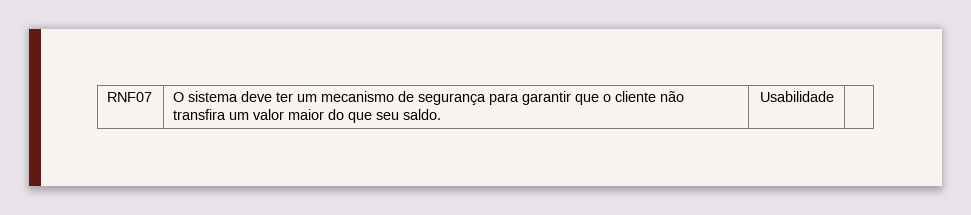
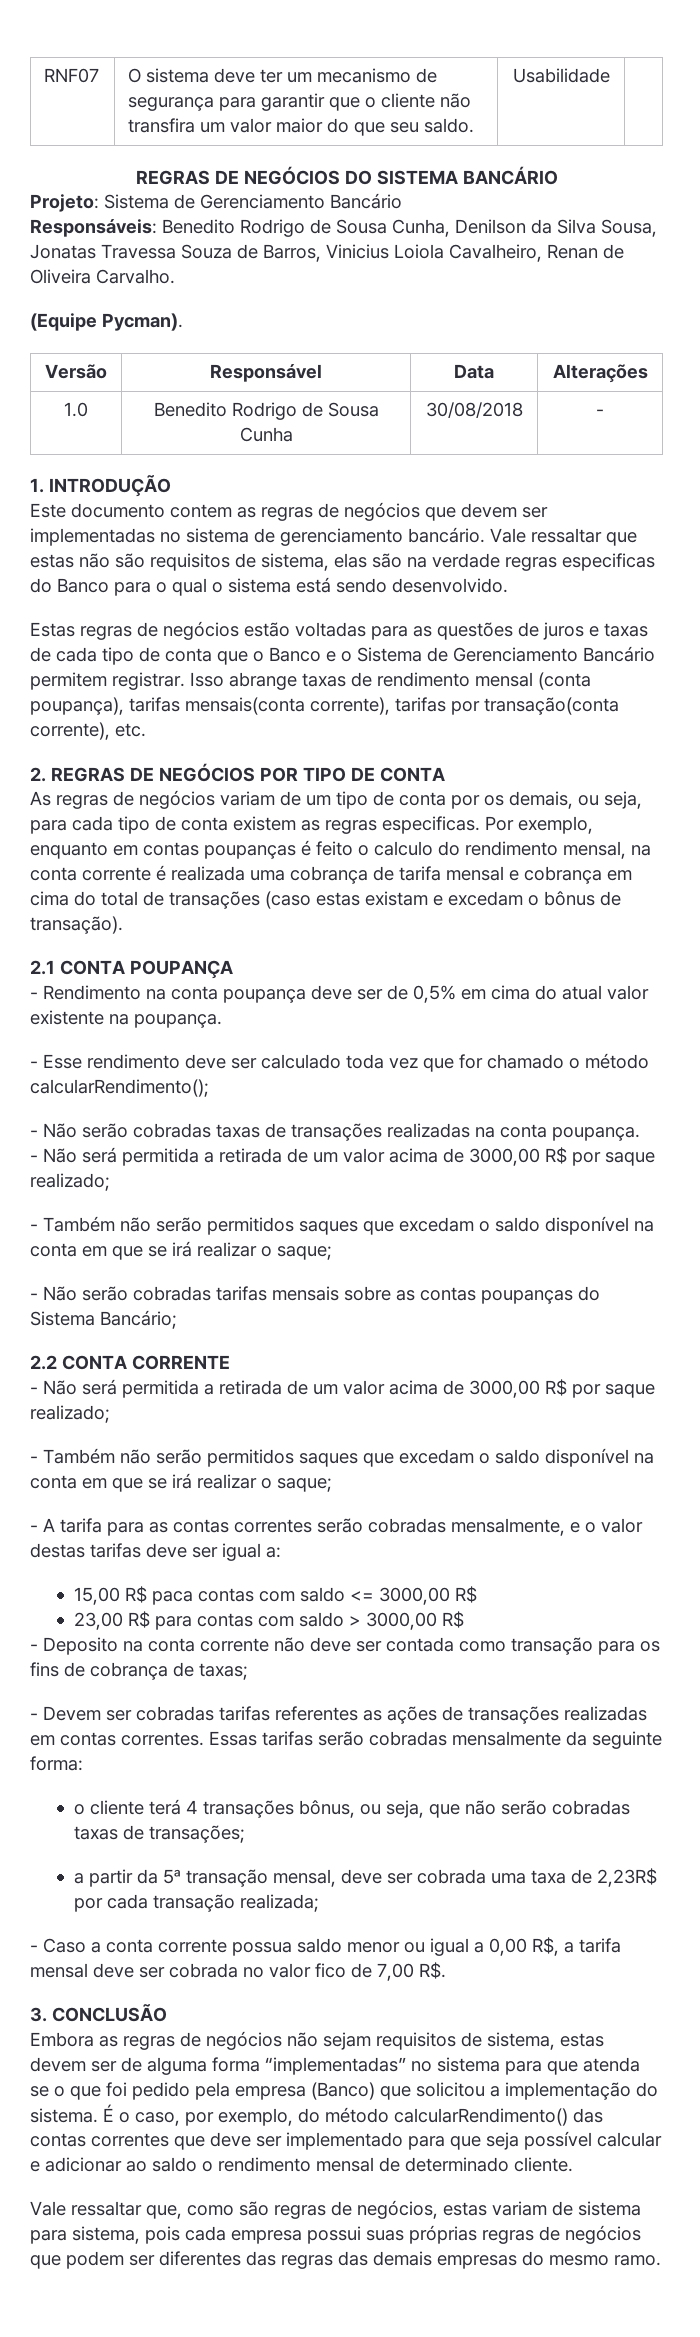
+ REGRAS DE NEGÓCIOS DO SISTEMA BANCÁRIO
+ Projeto: Sistema de Gerenciamento Bancário
+ Responsáveis: Benedito Rodrigo de Sousa Cunha, Denilson da Silva Sousa, Jonatas Travessa Souza de Barros, Vinicius Loiola Cavalheiro, Renan de Oliveira Carvalho.
+ (Equipe Pycman).
+ Versão | Responsável | Data | Alterações
+ 1.0 | Benedito Rodrigo de Sousa Cunha | 30/08/2018 | -
+ 1. INTRODUÇÃO
+ Este documento contem as regras de negócios que devem ser implementadas no sistema de gerenciamento bancário. Vale ressaltar que estas não são requisitos de sistema, elas são na verdade regras especificas do Banco para o qual o sistema está sendo desenvolvido.
+ Estas regras de negócios estão voltadas para as questões de juros e taxas de cada tipo de conta que o Banco e o Sistema de Gerenciamento Bancário permitem registrar. Isso abrange taxas de rendimento mensal (conta poupança), tarifas mensais(conta corrente), tarifas por transação(conta corrente), etc.
+ 2. REGRAS DE NEGÓCIOS POR TIPO DE CONTA
+ As regras de negócios variam de um tipo de conta por os demais, ou seja, para cada tipo de conta existem as regras especificas. Por exemplo, enquanto em contas poupanças é feito o calculo do rendimento mensal, na conta corrente é realizada uma cobrança de tarifa mensal e cobrança em cima do total de transações (caso estas existam e excedam o bônus de transação).
+ 2.1 CONTA POUPANÇA
+ - Rendimento na conta poupança deve ser de 0,5% em cima do atual valor existente na poupança.
+ - Esse rendimento deve ser calculado toda vez que for chamado o método calcularRendimento();
+ - Não serão cobradas taxas de transações realizadas na conta poupança.
+ - Não será permitida a retirada de um valor acima de 3000,00 R$ por saque realizado;
+ - Também não serão permitidos saques que excedam o saldo disponível na conta em que se irá realizar o saque;
+ - Não serão cobradas tarifas mensais sobre as contas poupanças do Sistema Bancário;
+ 2.2 CONTA CORRENTE
+ - Não será permitida a retirada de um valor acima de 3000,00 R$ por saque realizado;
+ - Também não serão permitidos saques que excedam o saldo disponível na conta em que se irá realizar o saque;
+ - A tarifa para as contas correntes serão cobradas mensalmente, e o valor destas tarifas deve ser igual a:
+ 15,00 R$ paca contas com saldo <= 3000,00 R$
+ 23,00 R$ para contas com saldo > 3000,00 R$
+ - Deposito na conta corrente não deve ser contada como transação para os fins de cobrança de taxas;
+ - Devem ser cobradas tarifas referentes as ações de transações realizadas em contas correntes. Essas tarifas serão cobradas mensalmente da seguinte forma:
+ o cliente terá 4 transações bônus, ou seja, que não serão cobradas taxas de transações;
+ a partir da 5ª transação mensal, deve ser cobrada uma taxa de 2,23R$ por cada transação realizada;
+ - Caso a conta corrente possua saldo menor ou igual a 0,00 R$, a tarifa mensal deve ser cobrada no valor fico de 7,00 R$.
+ 3. CONCLUSÃO
+ Embora as regras de negócios não sejam requisitos de sistema, estas devem ser de alguma forma “implementadas” no sistema para que atenda se o que foi pedido pela empresa (Banco) que solicitou a implementação do sistema. É o caso, por exemplo, do método calcularRendimento() das contas correntes que deve ser implementado para que seja possível calcular e adicionar ao saldo o rendimento mensal de determinado cliente.
+ Vale ressaltar que, como são regras de negócios, estas variam de sistema para sistema, pois cada empresa possui suas próprias regras de negócios que podem ser diferentes das regras das demais empresas do mesmo ramo.

